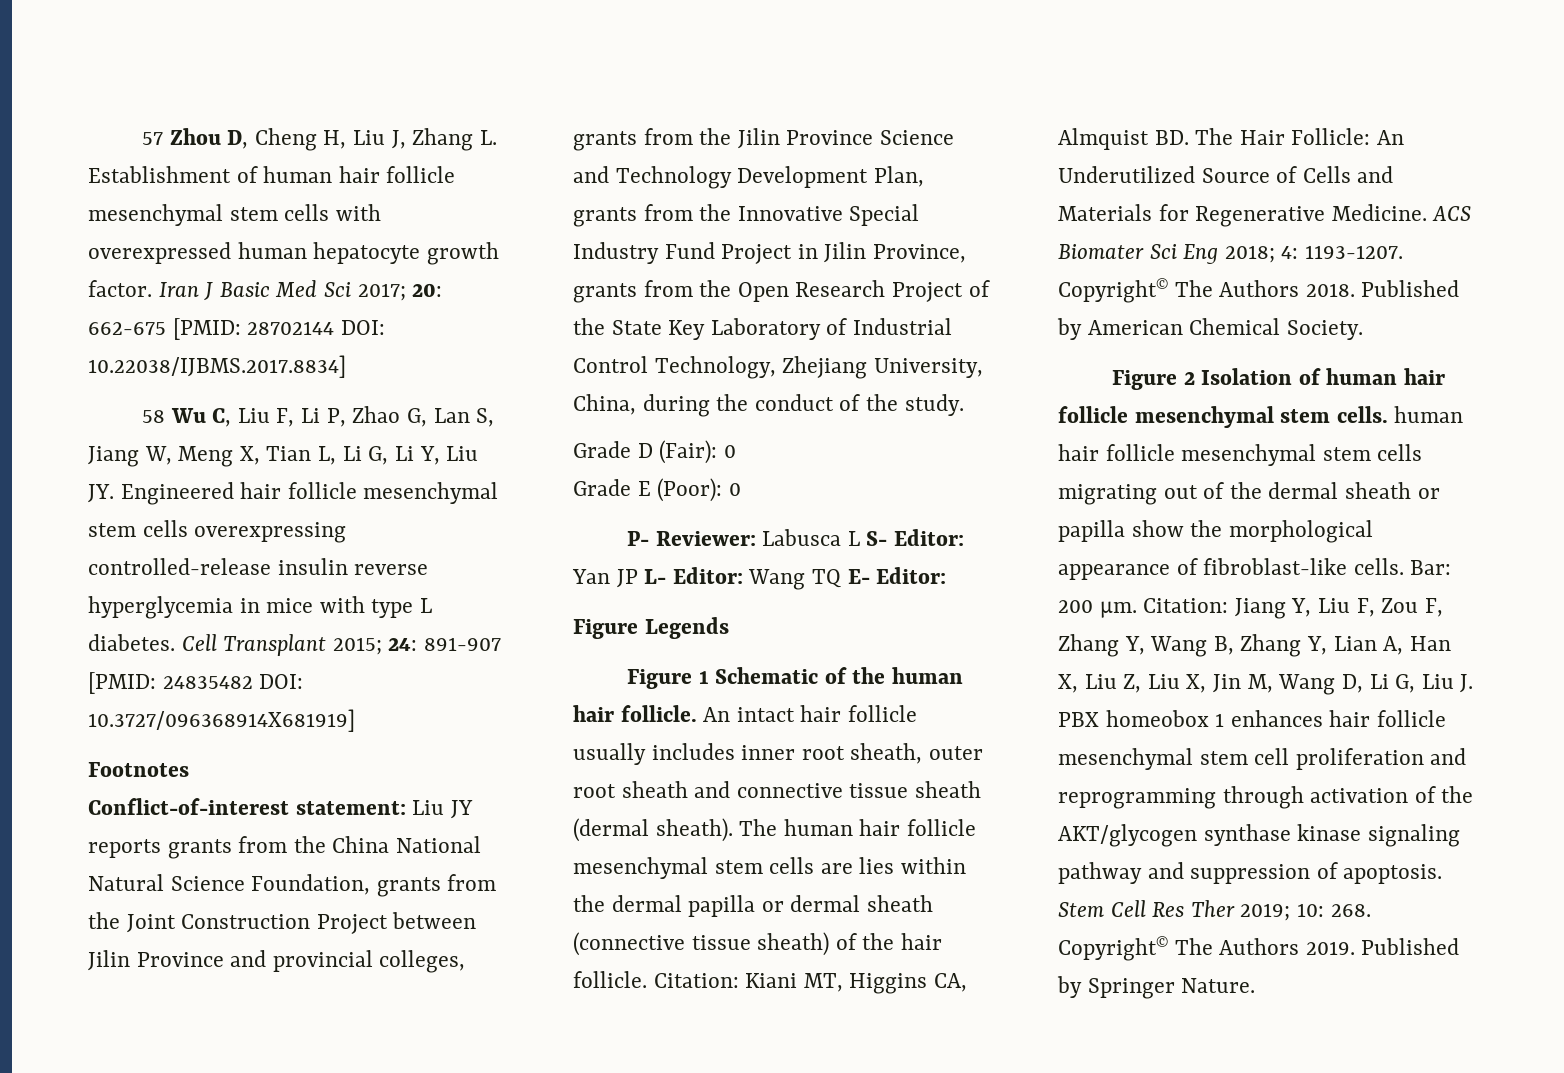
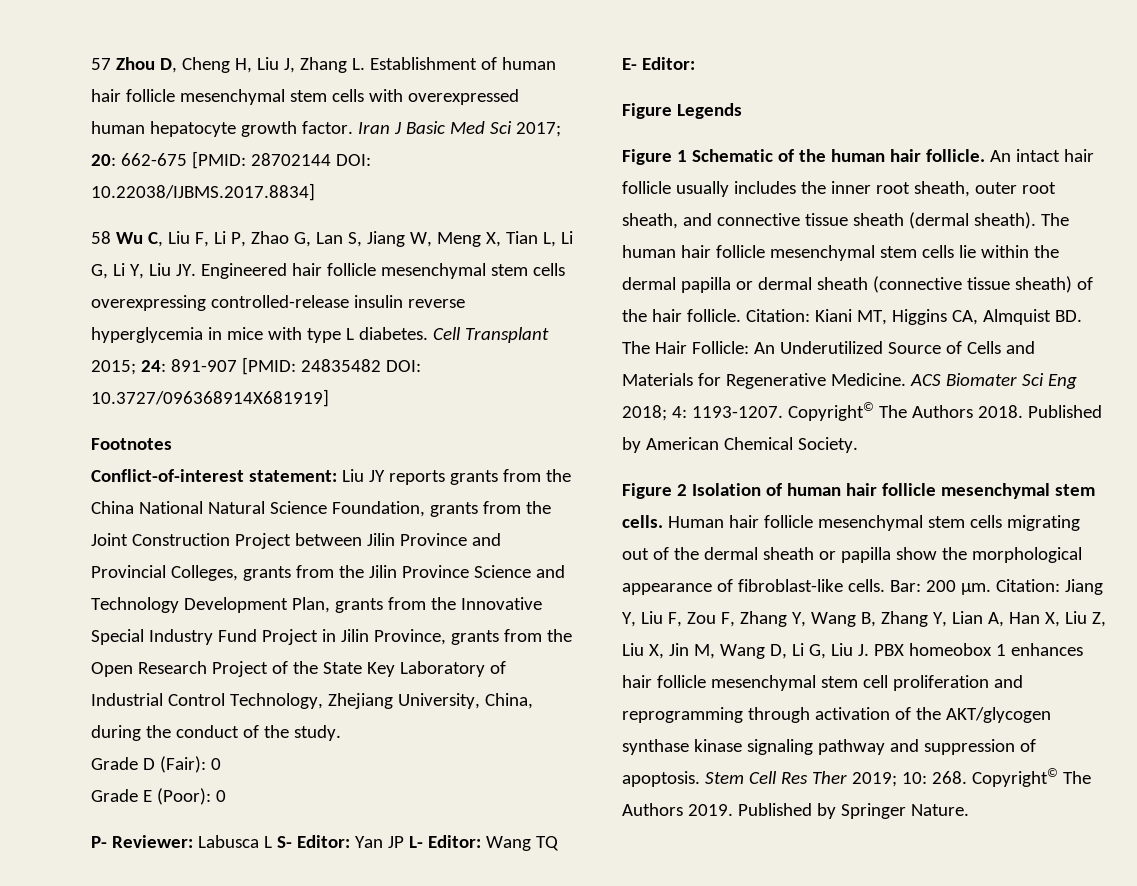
- Liu JY reports grants from the China National Natural Science Foundation, grants from the Joint Construction Project between Jilin Province and provincial colleges, grants from the Jilin Province Science and Technology Development Plan, grants from the Innovative Special Industry Fund Project in Jilin Province, grants from the Open Research Project of the State Key Laboratory of Industrial Control Technology, Zhejiang University, China, during the conduct of the study.
+ Liu JY reports grants from the China National Natural Science Foundation, grants from the Joint Construction Project between Jilin Province and Provincial Colleges, grants from the Jilin Province Science and Technology Development Plan, grants from the Innovative Special Industry Fund Project in Jilin Province, grants from the Open Research Project of the State Key Laboratory of Industrial Control Technology, Zhejiang University, China, during the conduct of the study.
- An intact hair follicle usually includes inner root sheath, outer root sheath and connective tissue sheath (dermal sheath).
+ An intact hair follicle usually includes the inner root sheath, outer root sheath, and connective tissue sheath (dermal sheath).
- The human hair follicle mesenchymal stem cells are lies within the dermal papilla or dermal sheath (connective tissue sheath) of the hair follicle.
+ The human hair follicle mesenchymal stem cells lie within the dermal papilla or dermal sheath (connective tissue sheath) of the hair follicle.
- Figure 2 Isolation of human hair follicle mesenchymal stem cells. human hair follicle mesenchymal stem cells migrating out of the dermal sheath or papilla show the morphological appearance of fibroblast-like cells.
+ Figure 2 Isolation of human hair follicle mesenchymal stem cells. Human hair follicle mesenchymal stem cells migrating out of the dermal sheath or papilla show the morphological appearance of fibroblast-like cells.

